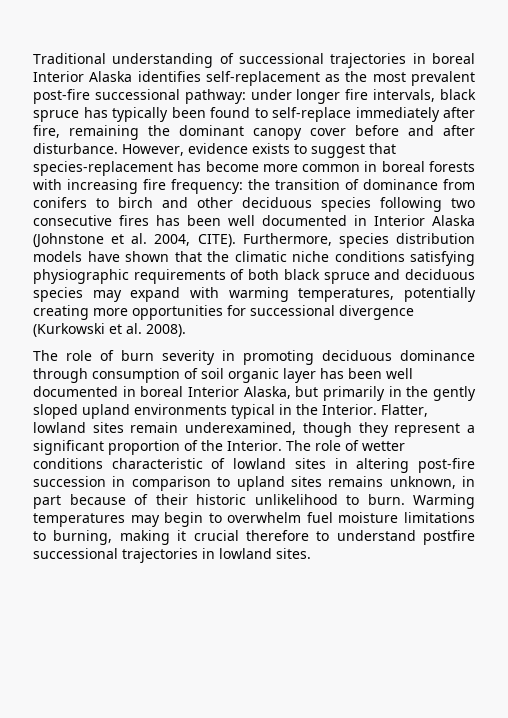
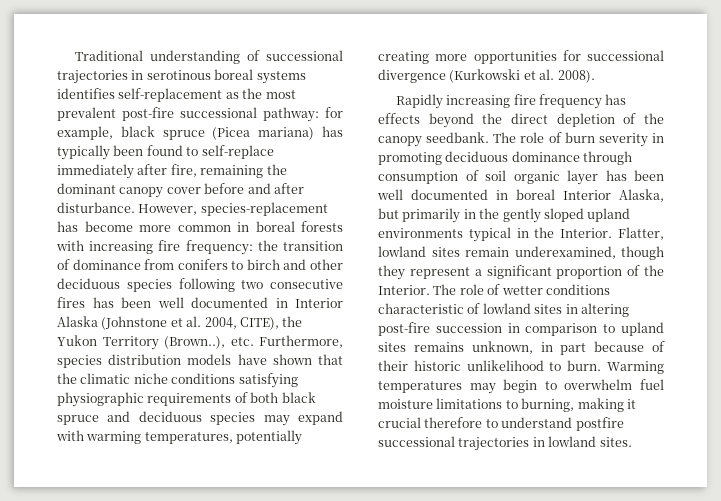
- Traditional understanding of successional trajectories in boreal Interior Alaska identifies self-replacement as the most prevalent post-fire successional pathway: under longer fire intervals, black spruce has typically been found to self-replace immediately after fire, remaining the dominant canopy cover before and after disturbance.
+ Traditional understanding of successional trajectories in serotinous boreal systems identifies self-replacement as the most prevalent post-fire successional pathway: for example, black spruce (Picea mariana) has typically been found to self-replace immediately after fire, remaining the dominant canopy cover before and after disturbance.
- However, evidence exists to suggest that species-replacement has become more common in boreal forests with increasing fire frequency:
+ However, species-replacement has become more common in boreal forests with increasing fire frequency:
- the transition of dominance from conifers to birch and other deciduous species following two consecutive fires has been well documented in Interior Alaska (Johnstone et al. 2004, CITE). Furthermore, species distribution models have shown that the climatic niche conditions satisfying physiographic requirements of both black spruce and deciduous species may expand with warming temperatures, potentially creating more opportunities for successional divergence (Kurkowski et al. 2008).
+ the transition of dominance from conifers to birch and other deciduous species following two consecutive fires has been well documented in Interior Alaska (Johnstone et al. 2004, CITE), the Yukon Territory (Brown..), etc. Furthermore, species distribution models have shown that the climatic niche conditions satisfying physiographic requirements of both black spruce and deciduous species may expand with warming temperatures, potentially creating more opportunities for successional divergence (Kurkowski et al. 2008).
+ Rapidly increasing fire frequency has effects beyond the direct depletion of the canopy seedbank.

